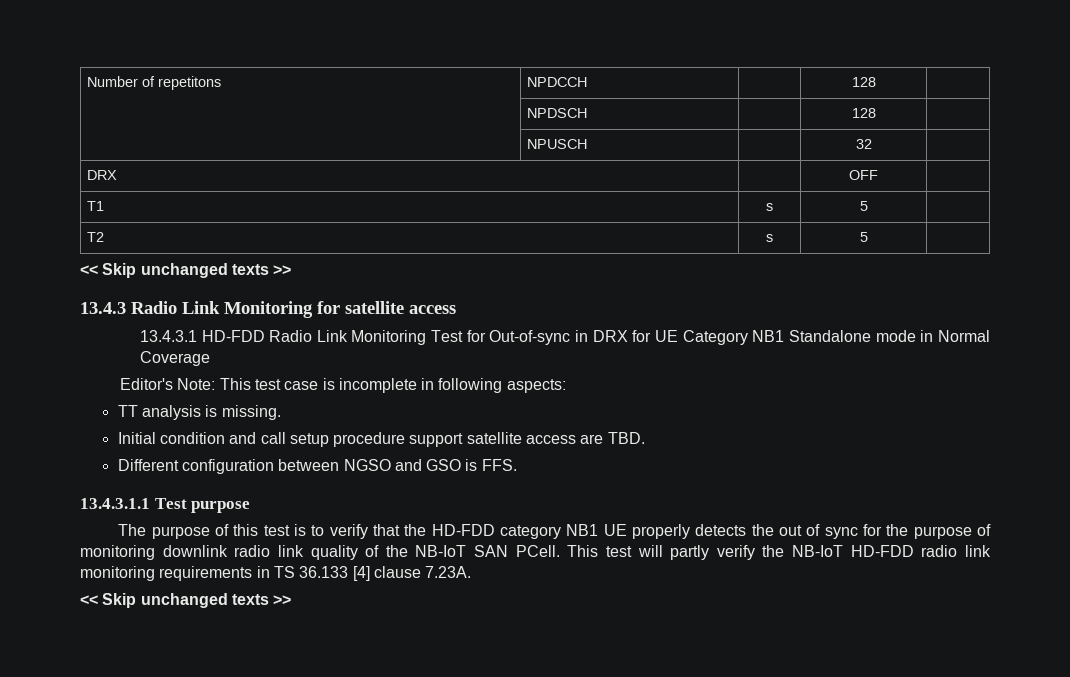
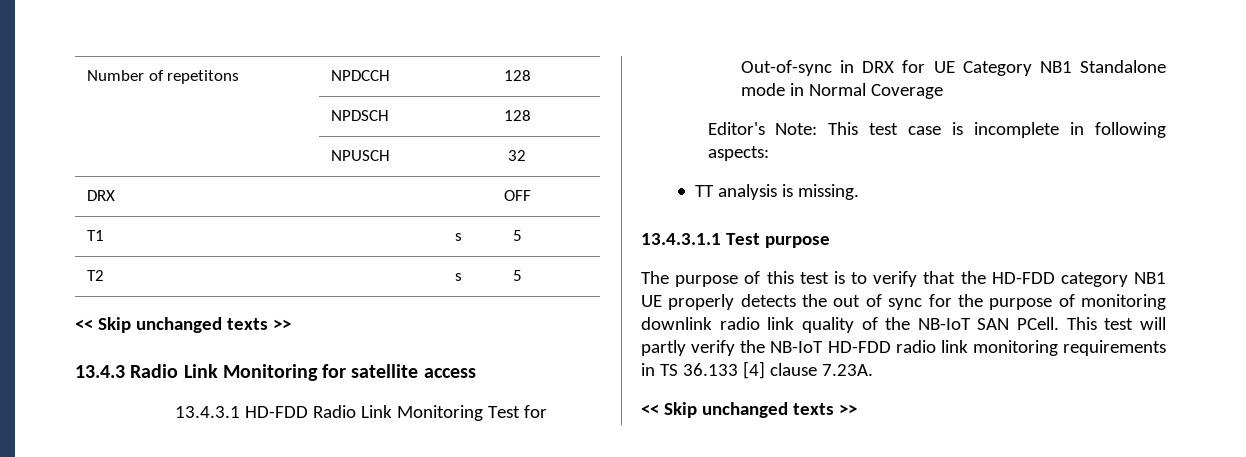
- Initial condition and call setup procedure support satellite access are TBD.
- Different configuration between NGSO and GSO is FFS.

